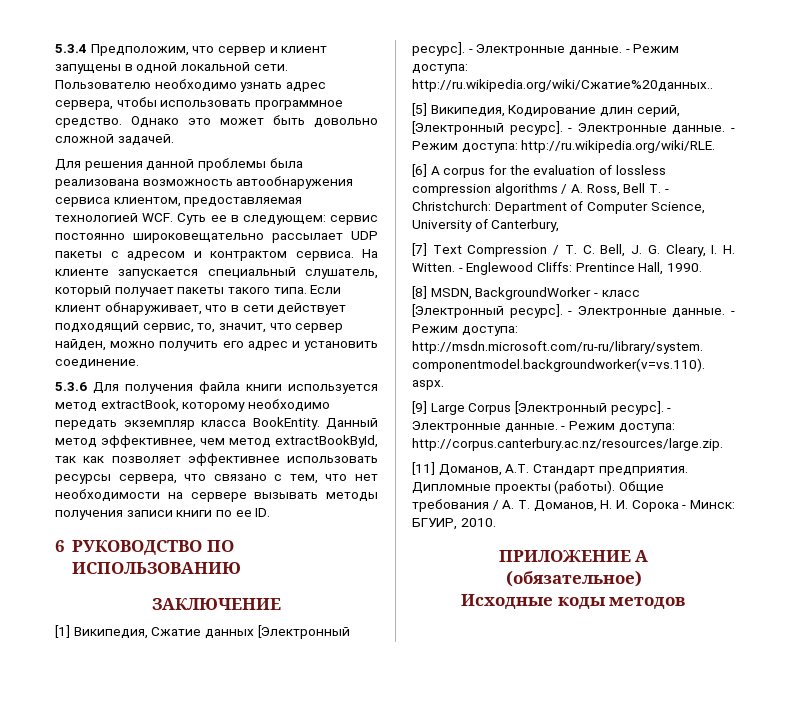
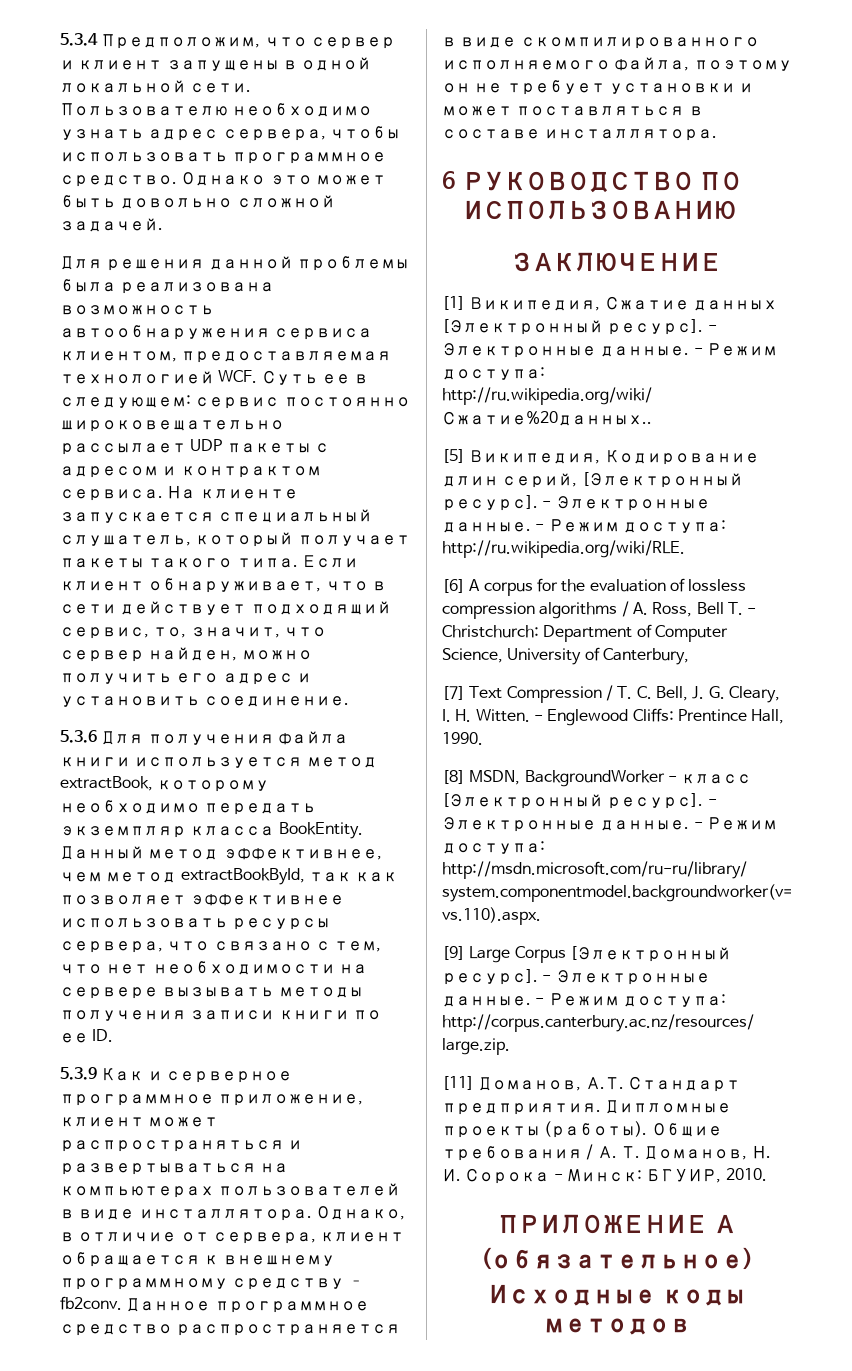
+ 5.3.9 Как и серверное программное приложение, клиент может распространяться и развертываться на компьютерах пользователей в виде инсталлятора. Однако, в отличие от сервера, клиент обращается к внешнему программному средству – fb2conv. Данное программное средство распространяется в виде скомпилированного исполняемого файла, поэтому он не требует установки и может поставляться в составе инсталлятора.

